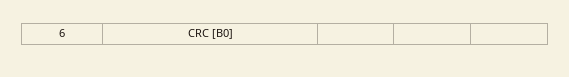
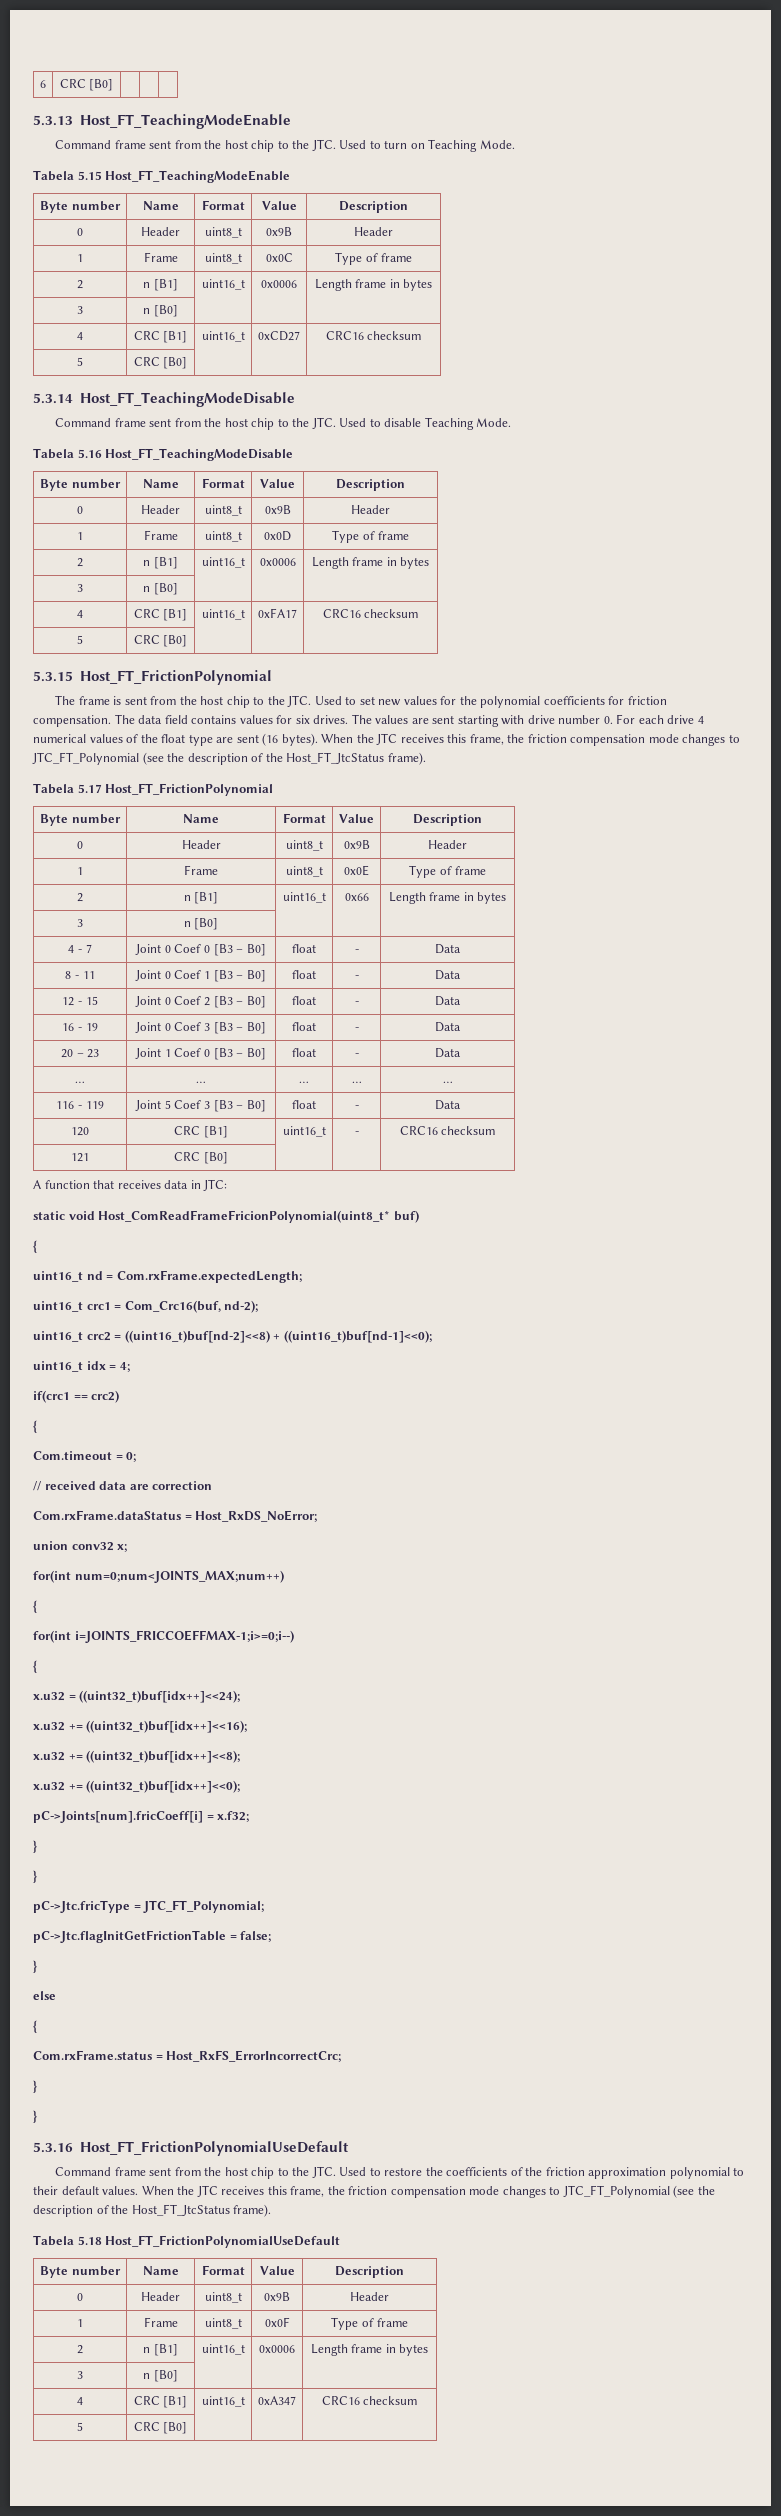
+ 5.3.13 Host_FT_TeachingModeEnable
+ Command frame sent from the host chip to the JTC. Used to turn on Teaching Mode.
+ Tabela 5.15 Host_FT_TeachingModeEnable
+ Byte number | Name | Format | Value | Description
+ 0 | Header | uint8_t | 0x9B | Header
+ 1 | Frame | uint8_t | 0x0C | Type of frame
+ 2 | n [B1] | uint16_t | 0x0006 | Length frame in bytes
+ 3 | n [B0] | | |
+ 4 | CRC [B1] | uint16_t | 0xCD27 | CRC16 checksum
+ 5 | CRC [B0] | | |
+ 5.3.14 Host_FT_TeachingModeDisable
+ Command frame sent from the host chip to the JTC. Used to disable Teaching Mode.
+ Tabela 5.16 Host_FT_TeachingModeDisable
+ Byte number | Name | Format | Value | Description
+ 0 | Header | uint8_t | 0x9B | Header
+ 1 | Frame | uint8_t | 0x0D | Type of frame
+ 2 | n [B1] | uint16_t | 0x0006 | Length frame in bytes
+ 3 | n [B0] | | |
+ 4 | CRC [B1] | uint16_t | 0xFA17 | CRC16 checksum
+ 5 | CRC [B0] | | |
+ 5.3.15 Host_FT_FrictionPolynomial
+ The frame is sent from the host chip to the JTC. Used to set new values for the polynomial coefficients for friction compensation. The data field contains values for six drives. The values are sent starting with drive number 0. For each drive 4 numerical values of the float type are sent (16 bytes). When the JTC receives this frame, the friction compensation mode changes to JTC_FT_Polynomial (see the description of the Host_FT_JtcStatus frame).
+ Tabela 5.17 Host_FT_FrictionPolynomial
+ Byte number | Name | Format | Value | Description
+ 0 | Header | uint8_t | 0x9B | Header
+ 1 | Frame | uint8_t | 0x0E | Type of frame
+ 2 | n [B1] | uint16_t | 0x66 | Length frame in bytes
+ 3 | n [B0] | | |
+ 4 - 7 | Joint 0 Coef 0 [B3 – B0] | float | - | Data
+ 8 - 11 | Joint 0 Coef 1 [B3 – B0] | float | - | Data
+ 12 - 15 | Joint 0 Coef 2 [B3 – B0] | float | - | Data
+ 16 - 19 | Joint 0 Coef 3 [B3 – B0] | float | - | Data
+ 20 – 23 | Joint 1 Coef 0 [B3 – B0] | float | - | Data
+ … | … | … | … | …
+ 116 - 119 | Joint 5 Coef 3 [B3 – B0] | float | - | Data
+ 120 | CRC [B1] | uint16_t | - | CRC16 checksum
+ 121 | CRC [B0] | | |
+ A function that receives data in JTC:
+ static void Host_ComReadFrameFricionPolynomial(uint8_t* buf)
+ {
+ uint16_t nd = Com.rxFrame.expectedLength;
+ uint16_t crc1 = Com_Crc16(buf, nd-2);
+ uint16_t crc2 = ((uint16_t)buf[nd-2]<<8) + ((uint16_t)buf[nd-1]<<0);
+ uint16_t idx = 4;
+ if(crc1 == crc2)
+ {
+ Com.timeout = 0;
+ // received data are correction
+ Com.rxFrame.dataStatus = Host_RxDS_NoError;
+ union conv32 x;
+ for(int num=0;num<JOINTS_MAX;num++)
+ {
+ for(int i=JOINTS_FRICCOEFFMAX-1;i>=0;i--)
+ {
+ x.u32 = ((uint32_t)buf[idx++]<<24);
+ x.u32 += ((uint32_t)buf[idx++]<<16);
+ x.u32 += ((uint32_t)buf[idx++]<<8);
+ x.u32 += ((uint32_t)buf[idx++]<<0);
+ pC->Joints[num].fricCoeff[i] = x.f32;
+ }
+ }
+ pC->Jtc.fricType = JTC_FT_Polynomial;
+ pC->Jtc.flagInitGetFrictionTable = false;
+ }
+ else
+ {
+ Com.rxFrame.status = Host_RxFS_ErrorIncorrectCrc;
+ }
+ }
+ 5.3.16 Host_FT_FrictionPolynomialUseDefault
+ Command frame sent from the host chip to the JTC. Used to restore the coefficients of the friction approximation polynomial to their default values. When the JTC receives this frame, the friction compensation mode changes to JTC_FT_Polynomial (see the description of the Host_FT_JtcStatus frame).
+ Tabela 5.18 Host_FT_FrictionPolynomialUseDefault
+ Byte number | Name | Format | Value | Description
+ 0 | Header | uint8_t | 0x9B | Header
+ 1 | Frame | uint8_t | 0x0F | Type of frame
+ 2 | n [B1] | uint16_t | 0x0006 | Length frame in bytes
+ 3 | n [B0] | | |
+ 4 | CRC [B1] | uint16_t | 0xA347 | CRC16 checksum
+ 5 | CRC [B0] | | |

